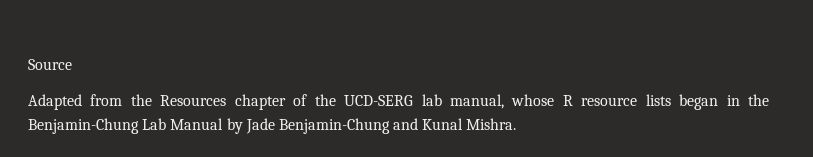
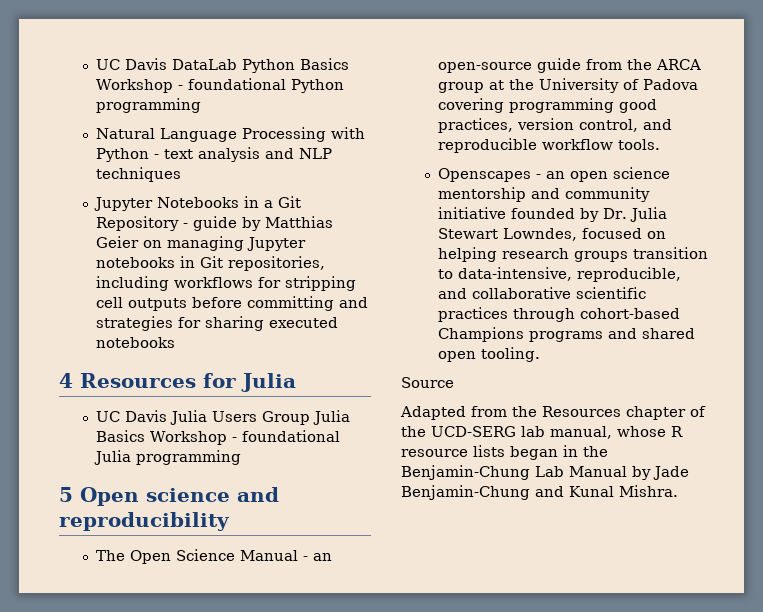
+ UC Davis DataLab Python Basics Workshop - foundational Python programming
+ Natural Language Processing with Python - text analysis and NLP techniques
+ Jupyter Notebooks in a Git Repository - guide by Matthias Geier on managing Jupyter notebooks in Git repositories, including workflows for stripping cell outputs before committing and strategies for sharing executed notebooks
+ 4 Resources for Julia
+ UC Davis Julia Users Group Julia Basics Workshop - foundational Julia programming
+ 5 Open science and reproducibility
+ The Open Science Manual - an open-source guide from the ARCA group at the University of Padova covering programming good practices, version control, and reproducible workflow tools.
+ Openscapes - an open science mentorship and community initiative founded by Dr. Julia Stewart Lowndes, focused on helping research groups transition to data-intensive, reproducible, and collaborative scientific practices through cohort-based Champions programs and shared open tooling.

